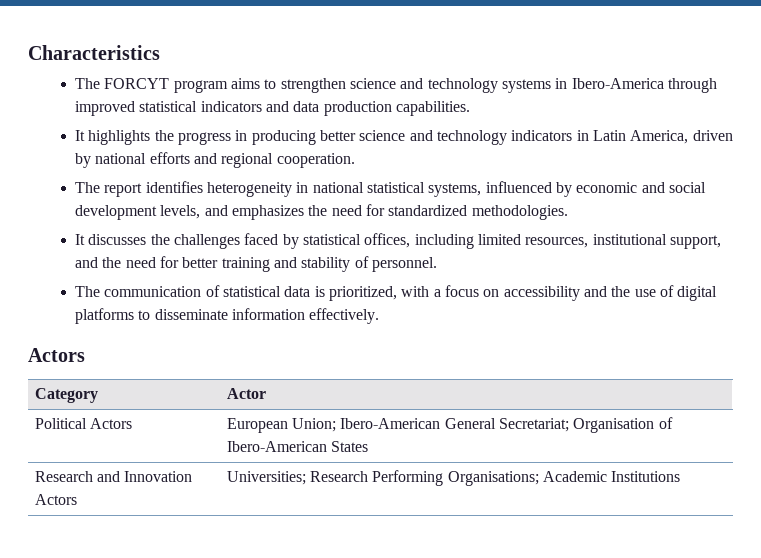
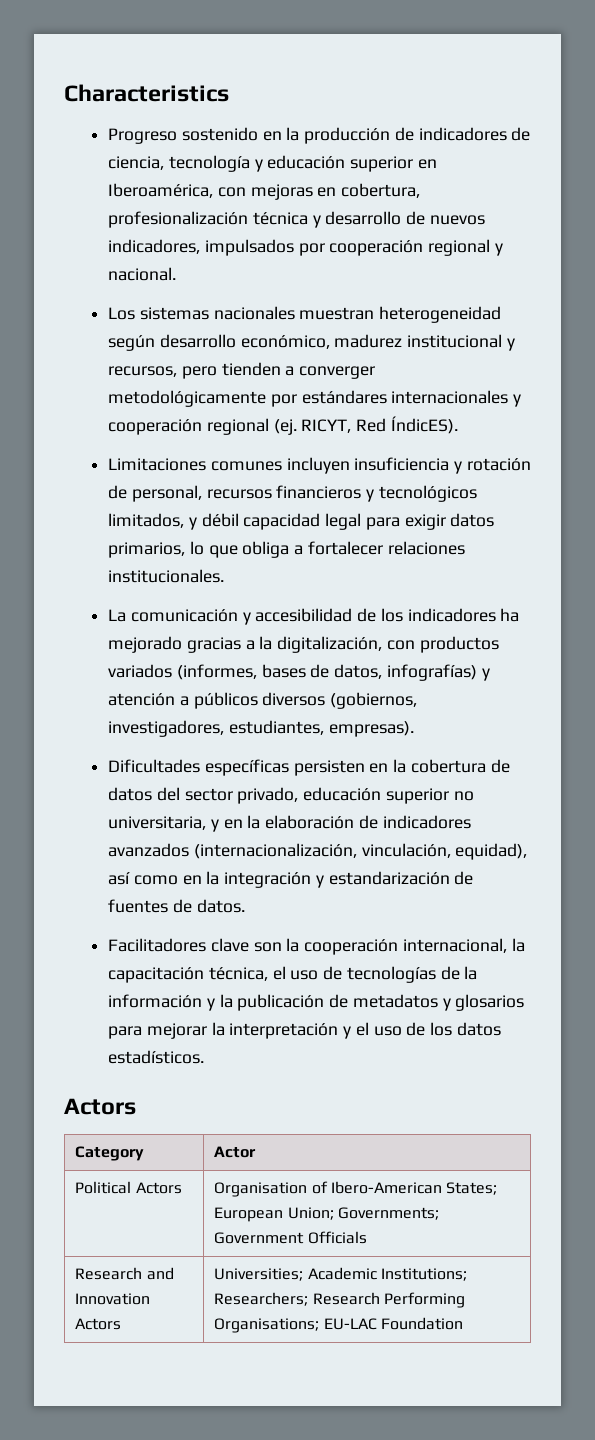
- The FORCYT program aims to strengthen science and technology systems in Ibero-America through improved statistical indicators and data production capabilities.
- It highlights the progress in producing better science and technology indicators in Latin America, driven by national efforts and regional cooperation.
- The report identifies heterogeneity in national statistical systems, influenced by economic and social development levels, and emphasizes the need for standardized methodologies.
- It discusses the challenges faced by statistical offices, including limited resources, institutional support, and the need for better training and stability of personnel.
- The communication of statistical data is prioritized, with a focus on accessibility and the use of digital platforms to disseminate information effectively.
+ Progreso sostenido en la producción de indicadores de ciencia, tecnología y educación superior en Iberoamérica, con mejoras en cobertura, profesionalización técnica y desarrollo de nuevos indicadores, impulsados por cooperación regional y nacional.
+ Los sistemas nacionales muestran heterogeneidad según desarrollo económico, madurez institucional y recursos, pero tienden a converger metodológicamente por estándares internacionales y cooperación regional (ej. RICYT, Red ÍndicES).
+ Limitaciones comunes incluyen insuficiencia y rotación de personal, recursos financieros y tecnológicos limitados, y débil capacidad legal para exigir datos primarios, lo que obliga a fortalecer relaciones institucionales.
+ La comunicación y accesibilidad de los indicadores ha mejorado gracias a la digitalización, con productos variados (informes, bases de datos, infografías) y atención a públicos diversos (gobiernos, investigadores, estudiantes, empresas).
+ Dificultades específicas persisten en la cobertura de datos del sector privado, educación superior no universitaria, y en la elaboración de indicadores avanzados (internacionalización, vinculación, equidad), así como en la integración y estandarización de fuentes de datos.
+ Facilitadores clave son la cooperación internacional, la capacitación técnica, el uso de tecnologías de la información y la publicación de metadatos y glosarios para mejorar la interpretación y el uso de los datos estadísticos.
- Political Actors | European Union; Ibero-American General Secretariat; Organisation of Ibero-American States
+ Political Actors | Organisation of Ibero-American States; European Union; Governments; Government Officials
- Research and Innovation Actors | Universities; Research Performing Organisations; Academic Institutions
+ Research and Innovation Actors | Universities; Academic Institutions; Researchers; Research Performing Organisations; EU-LAC Foundation

